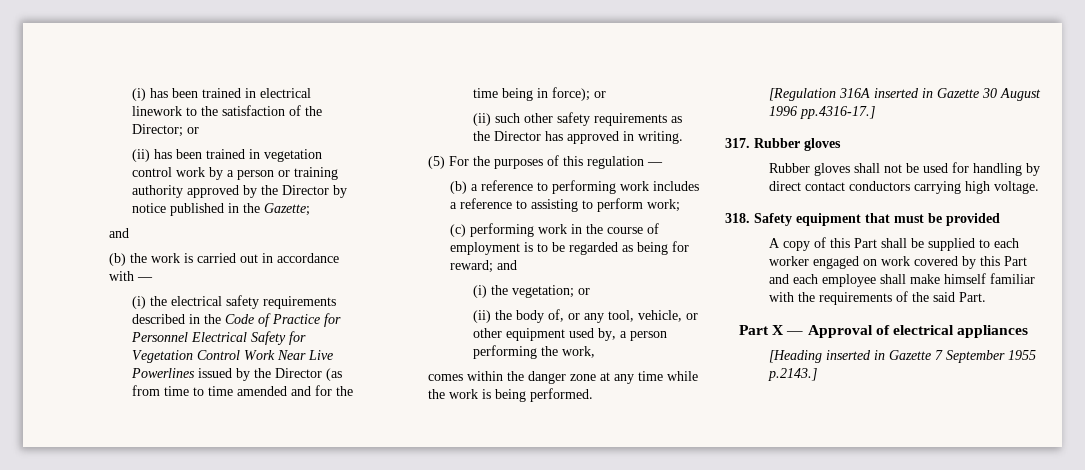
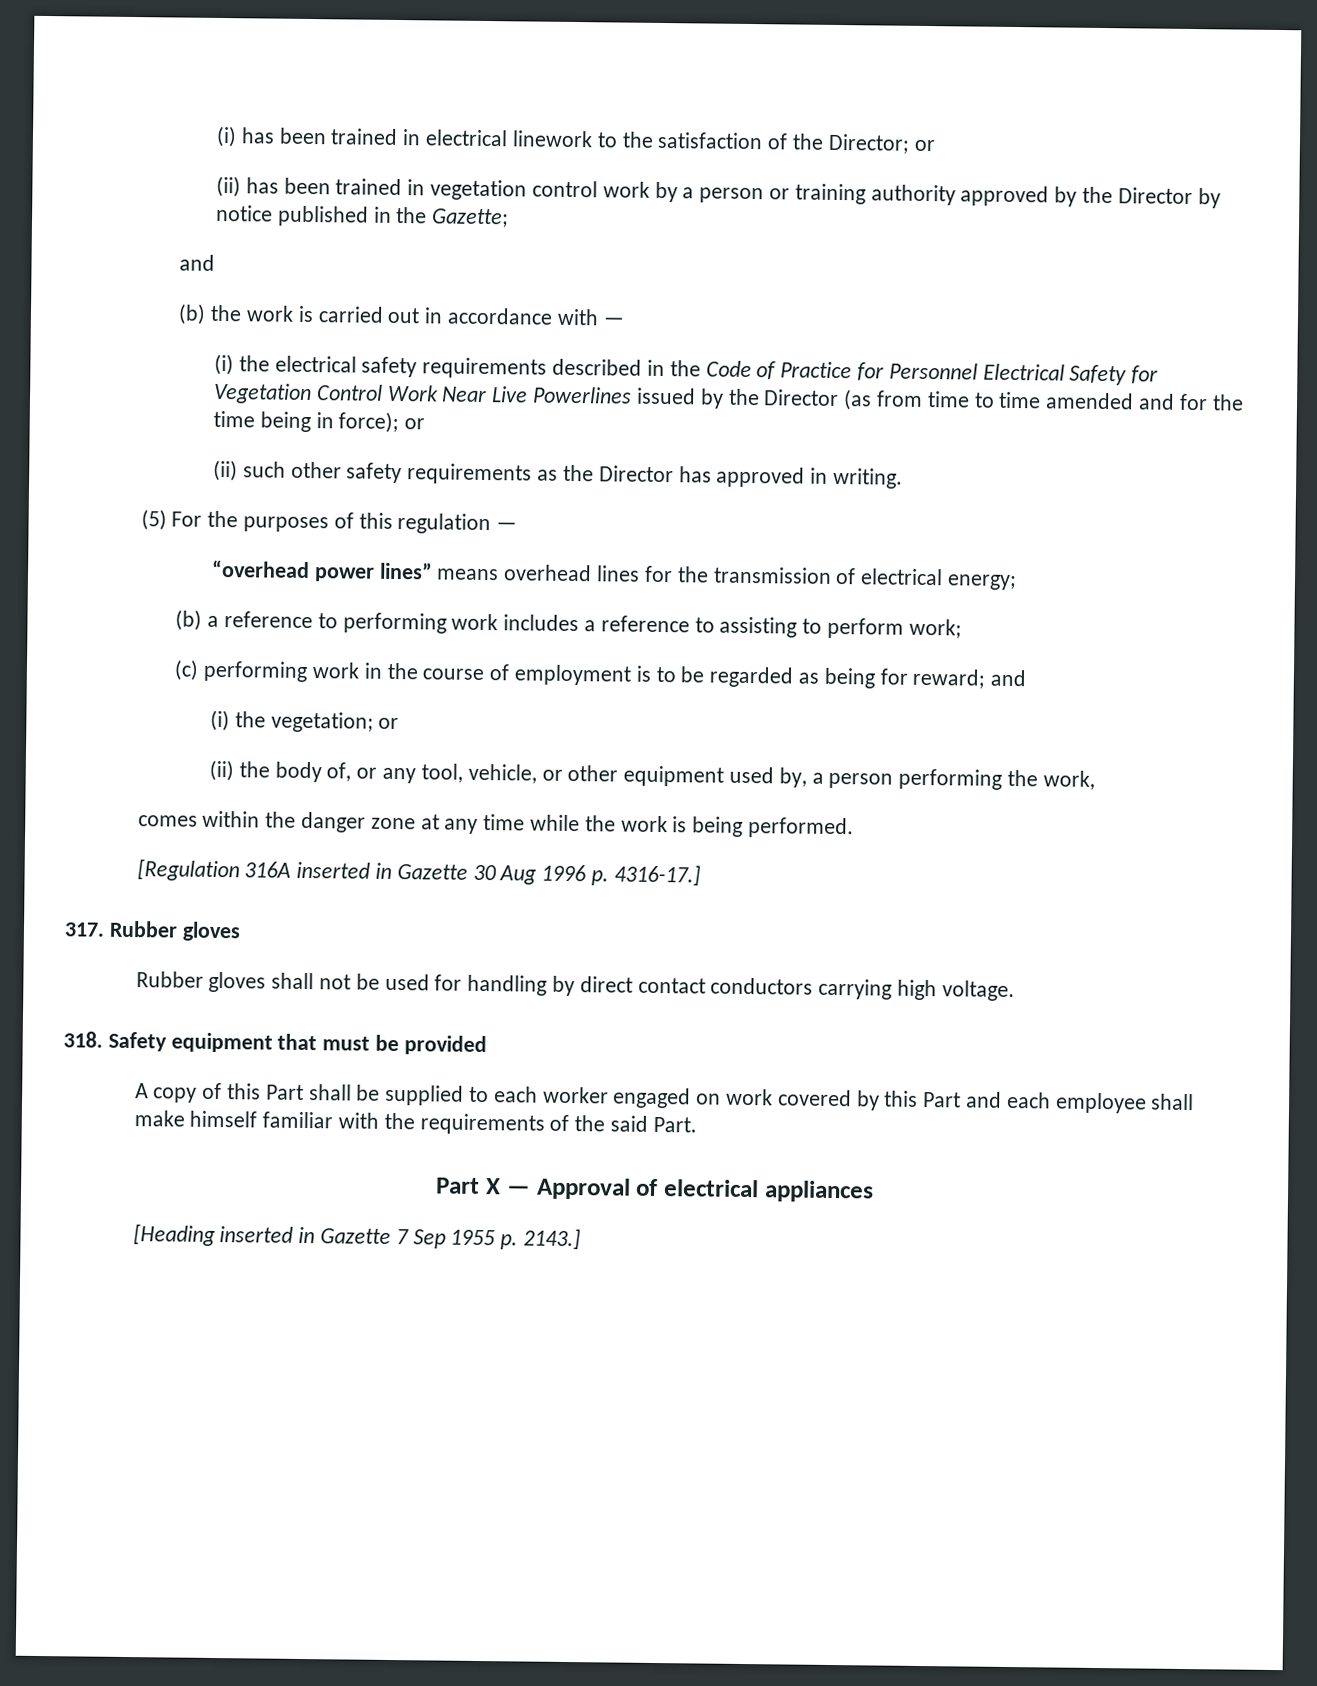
+ “overhead power lines” means overhead lines for the transmission of electrical energy;
- [Regulation 316A inserted in Gazette 30 August 1996 pp.4316-17.]
+ [Regulation 316A inserted in Gazette 30 Aug 1996 p. 4316-17.]
- [Heading inserted in Gazette 7 September 1955 p.2143.]
+ [Heading inserted in Gazette 7 Sep 1955 p. 2143.]

